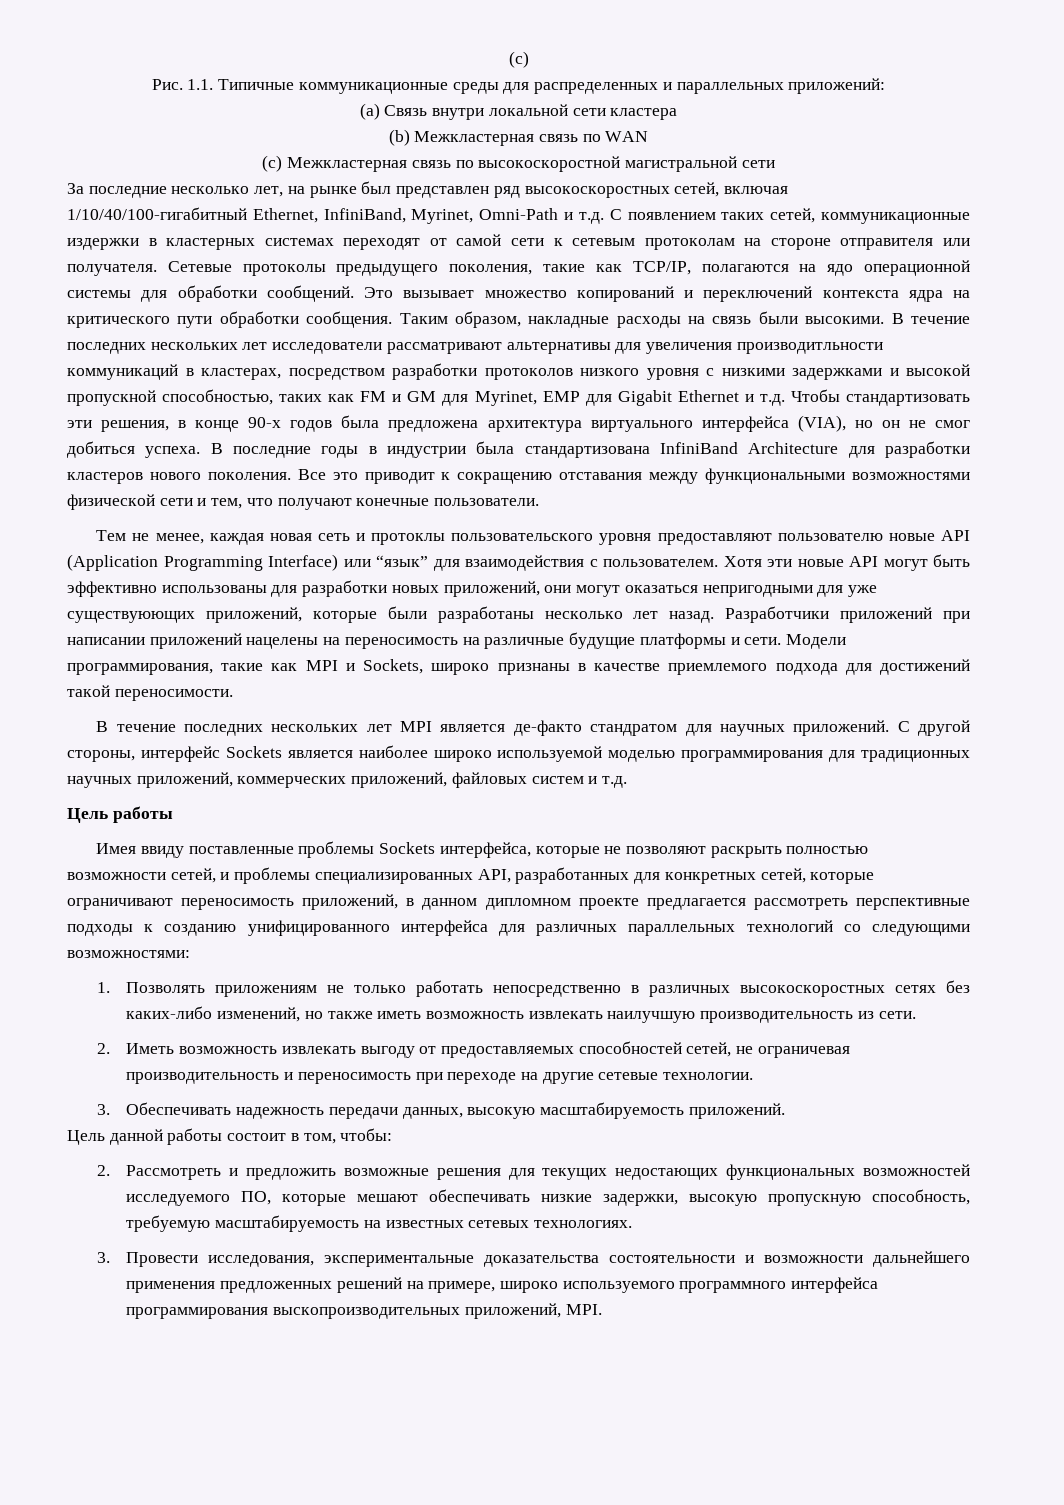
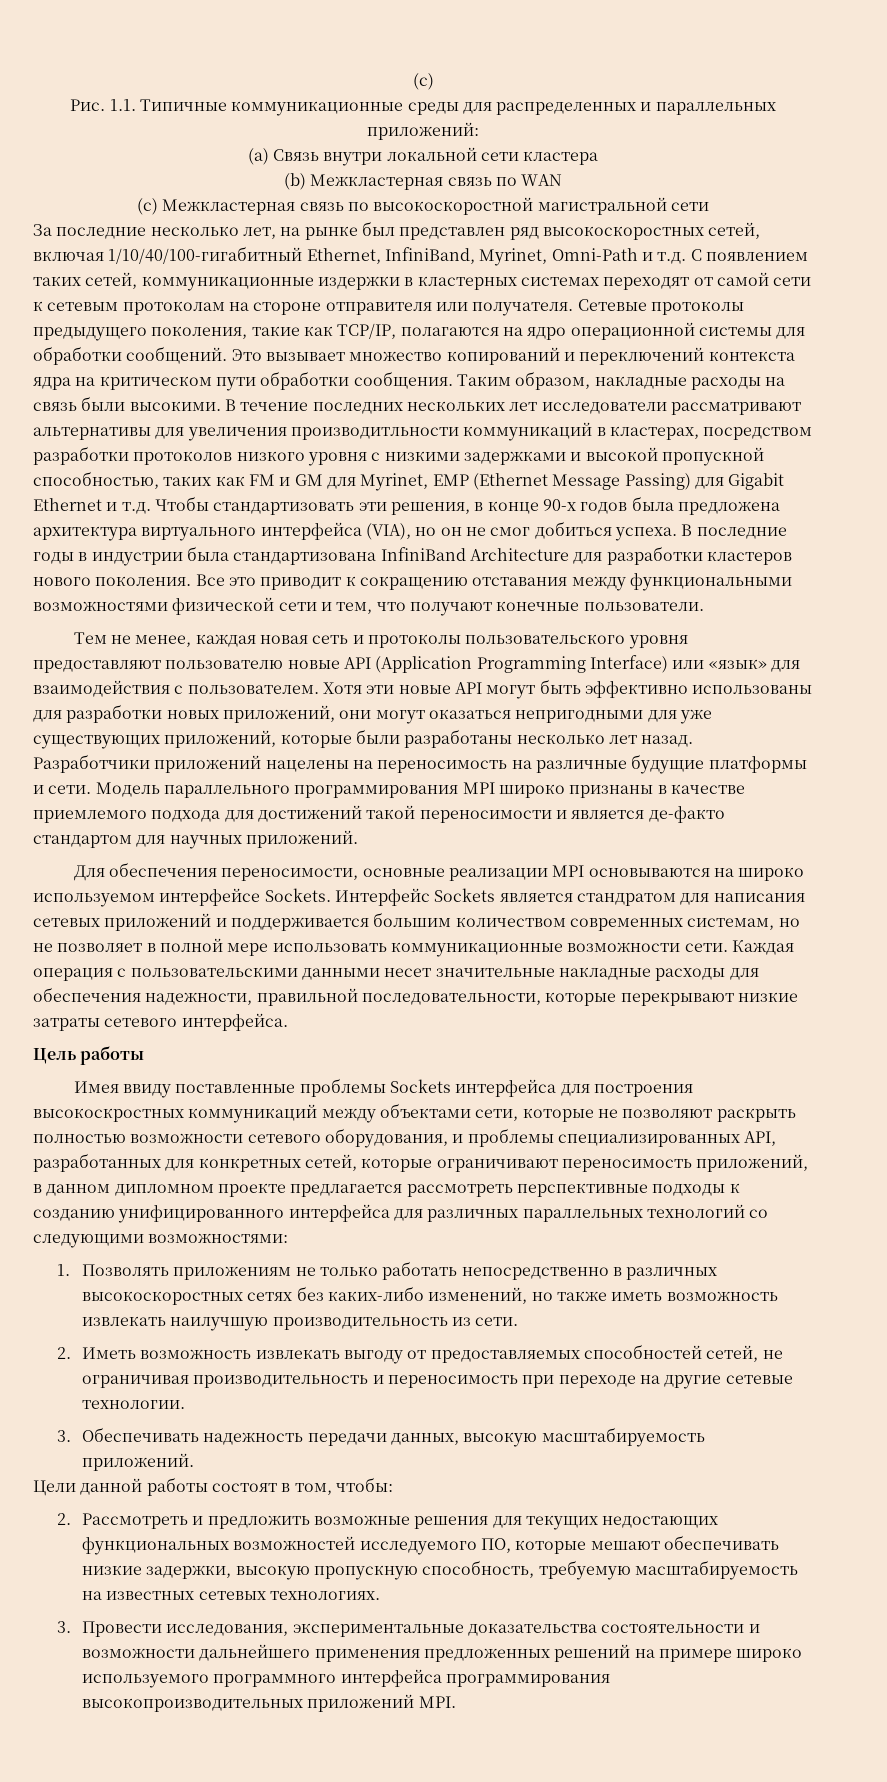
- Сетевые протоколы предыдущего поколения, такие как TCP/IP, полагаются на ядо операционной системы для обработки сообщений.
+ Сетевые протоколы предыдущего поколения, такие как TCP/IP, полагаются на ядро операционной системы для обработки сообщений.
- Это вызывает множество копирований и переключений контекста ядра на критического пути обработки сообщения.
+ Это вызывает множество копирований и переключений контекста ядра на критическом пути обработки сообщения.
- В течение последних нескольких лет исследователи рассматривают альтернативы для увеличения производитльности коммуникаций в кластерах, посредством разработки протоколов низкого уровня с низкими задержками и высокой пропускной способностью, таких как FM и GM для Myrinet, EMP для Gigabit Ethernet и т.д. Чтобы стандартизовать эти решения, в конце 90-х годов была предложена архитектура виртуального интерфейса (VIA), но он не смог добиться успеха.
+ В течение последних нескольких лет исследователи рассматривают альтернативы для увеличения производитльности коммуникаций в кластерах, посредством разработки протоколов низкого уровня с низкими задержками и высокой пропускной способностью, таких как FM и GM для Myrinet, EMP (Ethernet Message Passing) для Gigabit Ethernet и т.д. Чтобы стандартизовать эти решения, в конце 90-х годов была предложена архитектура виртуального интерфейса (VIA), но он не смог добиться успеха.
- Тем не менее, каждая новая сеть и протоклы пользовательского уровня предоставляют пользователю новые API (Application Programming Interface) или “язык” для взаимодействия с пользователем.
+ Тем не менее, каждая новая сеть и протоколы пользовательского уровня предоставляют пользователю новые API (Application Programming Interface) или «язык» для взаимодействия с пользователем.
- Хотя эти новые API могут быть эффективно использованы для разработки новых приложений, они могут оказаться непригодными для уже существуюющих приложений, которые были разработаны несколько лет назад.
+ Хотя эти новые API могут быть эффективно использованы для разработки новых приложений, они могут оказаться непригодными для уже существующих приложений, которые были разработаны несколько лет назад.
- Разработчики приложений при написании приложений нацелены на переносимость на различные будущие платформы и сети.
+ Разработчики приложений нацелены на переносимость на различные будущие платформы и сети.
- Модели программирования, такие как MPI и Sockets, широко признаны в качестве приемлемого подхода для достижений такой переносимости.
- В течение последних нескольких лет MPI является де-факто стандратом для научных приложений. С другой стороны, интерфейс Sockets является наиболее широко используемой моделью программирования для традиционных научных приложений, коммерческих приложений, файловых систем и т.д.
+ Модель параллельного программирования MPI широко признаны в качестве приемлемого подхода для достижений такой переносимости и является де-факто стандартом для научных приложений.
+ Для обеспечения переносимости, основные реализации MPI основываются на широко используемом интерфейсе Sockets. Интерфейс Sockets является стандратом для написания сетевых приложений и поддерживается большим количеством современных системам, но не позволяет в полной мере использовать коммуникационные возможности сети. Каждая операция с пользовательскими данными несет значительные накладные расходы для обеспечения надежности, правильной последовательности, которые перекрывают низкие затраты сетевого интерфейса.
- Имея ввиду поставленные проблемы Sockets интерфейса, которые не позволяют раскрыть полностью возможности сетей, и проблемы специализированных API, разработанных для конкретных сетей, которые ограничивают переносимость приложений, в данном дипломном проекте предлагается рассмотреть перспективные подходы к созданию унифицированного интерфейса для различных параллельных технологий со следующими возможностями:
+ Имея ввиду поставленные проблемы Sockets интерфейса для построения высокоскростных коммуникаций между объектами сети, которые не позволяют раскрыть полностью возможности сетевого оборудования, и проблемы специализированных API, разработанных для конкретных сетей, которые ограничивают переносимость приложений, в данном дипломном проекте предлагается рассмотреть перспективные подходы к созданию унифицированного интерфейса для различных параллельных технологий со следующими возможностями:
- 2. Иметь возможность извлекать выгоду от предоставляемых способностей сетей, не ограничевая производительность и переносимость при переходе на другие сетевые технологии.
+ 2. Иметь возможность извлекать выгоду от предоставляемых способностей сетей, не ограничивая производительность и переносимость при переходе на другие сетевые технологии.
- Цель данной работы состоит в том, чтобы:
+ Цели данной работы состоят в том, чтобы:
- 3. Провести исследования, экспериментальные доказательства состоятельности и возможности дальнейшего применения предложенных решений на примере, широко используемого программного интерфейса программирования выскопроизводительных приложений, MPI.
+ 3. Провести исследования, экспериментальные доказательства состоятельности и возможности дальнейшего применения предложенных решений на примере широко используемого программного интерфейса программирования высокопроизводительных приложений MPI.

